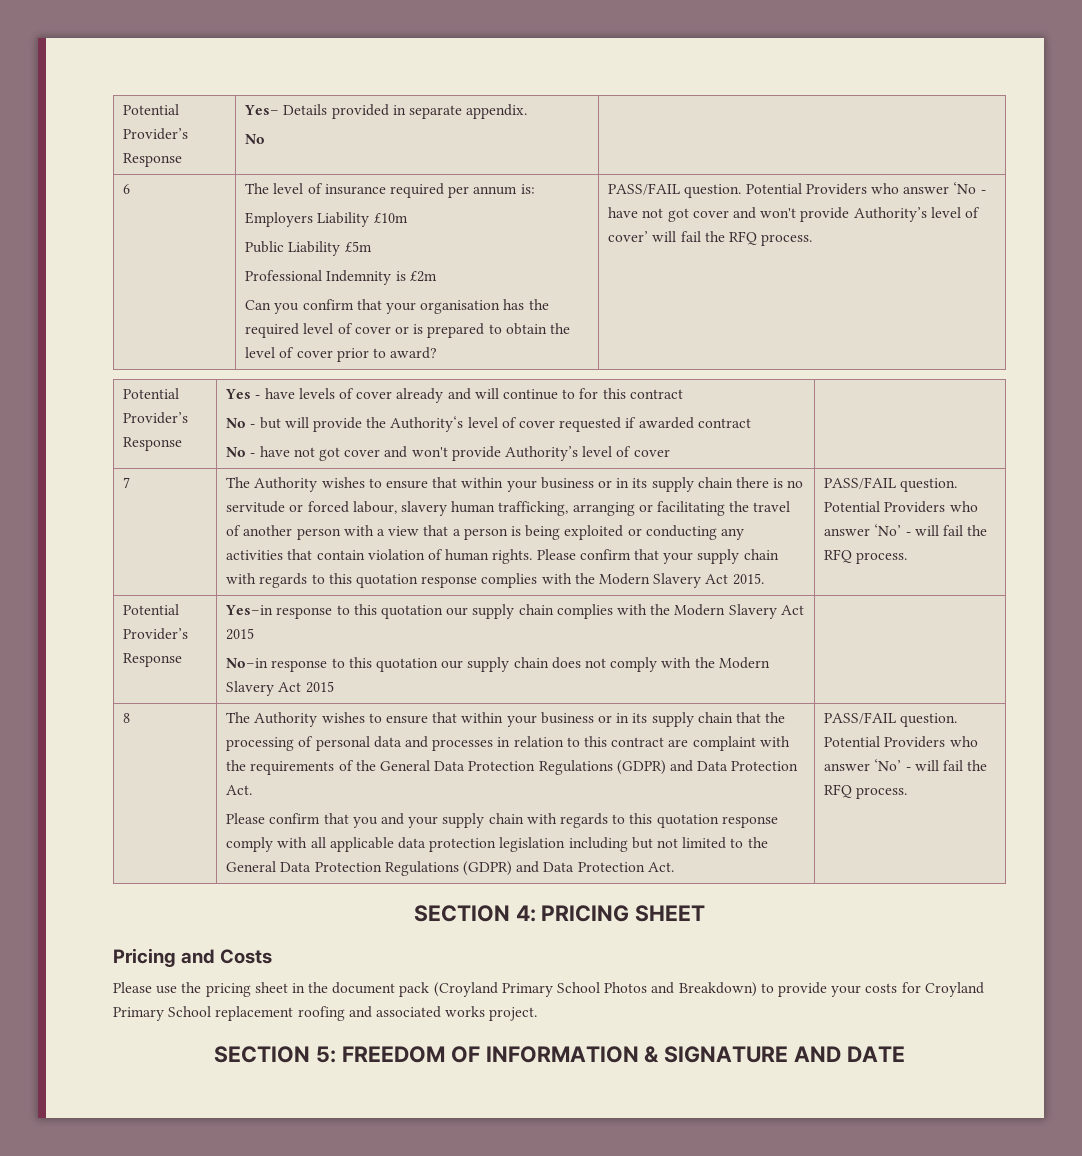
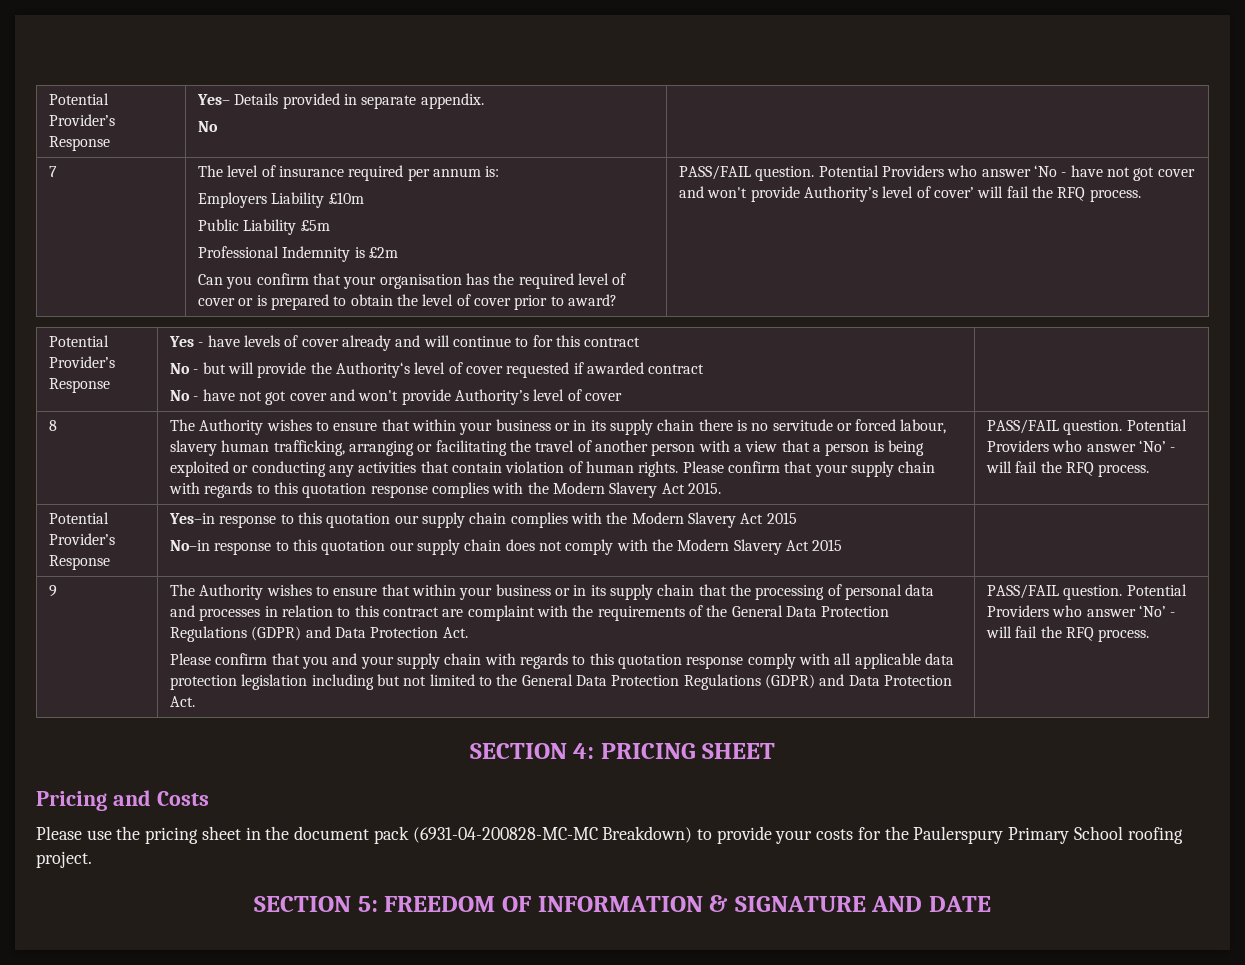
- 6
+ 7
- 7
+ 8
- 8
+ 9
- Please use the pricing sheet in the document pack (Croyland Primary School Photos and Breakdown) to provide your costs for Croyland Primary School replacement roofing and associated works project.
+ Please use the pricing sheet in the document pack (6931-04-200828-MC-MC Breakdown) to provide your costs for the Paulerspury Primary School roofing project.

